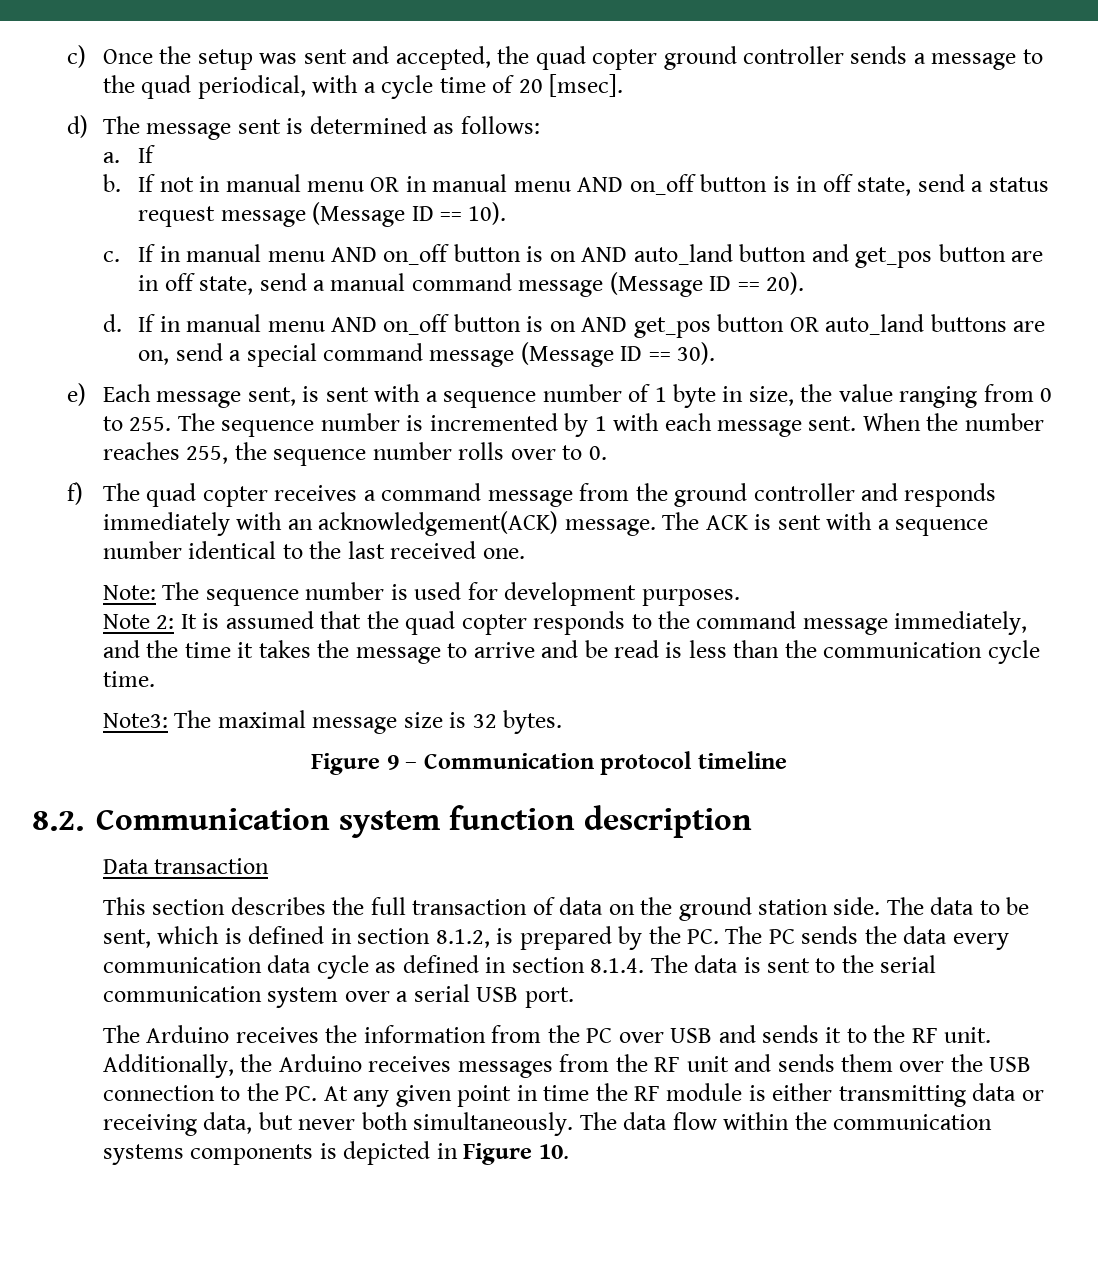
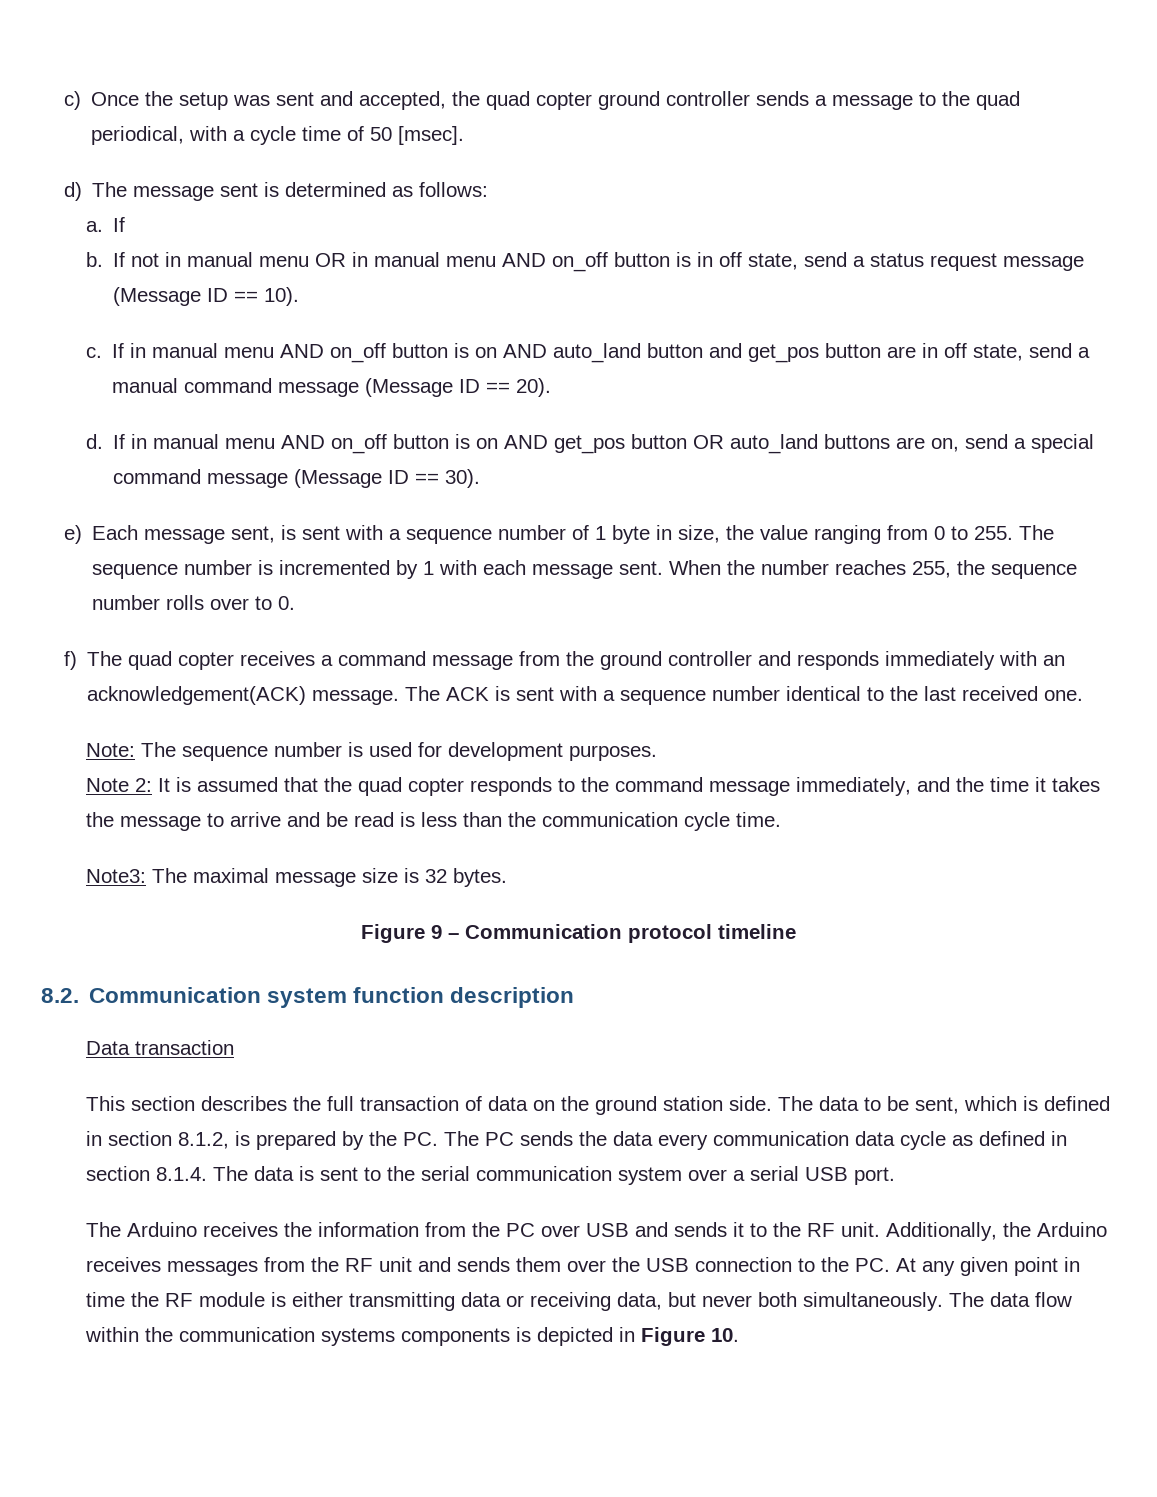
- c) Once the setup was sent and accepted, the quad copter ground controller sends a message to the quad periodical, with a cycle time of 20 [msec].
+ c) Once the setup was sent and accepted, the quad copter ground controller sends a message to the quad periodical, with a cycle time of 50 [msec].

